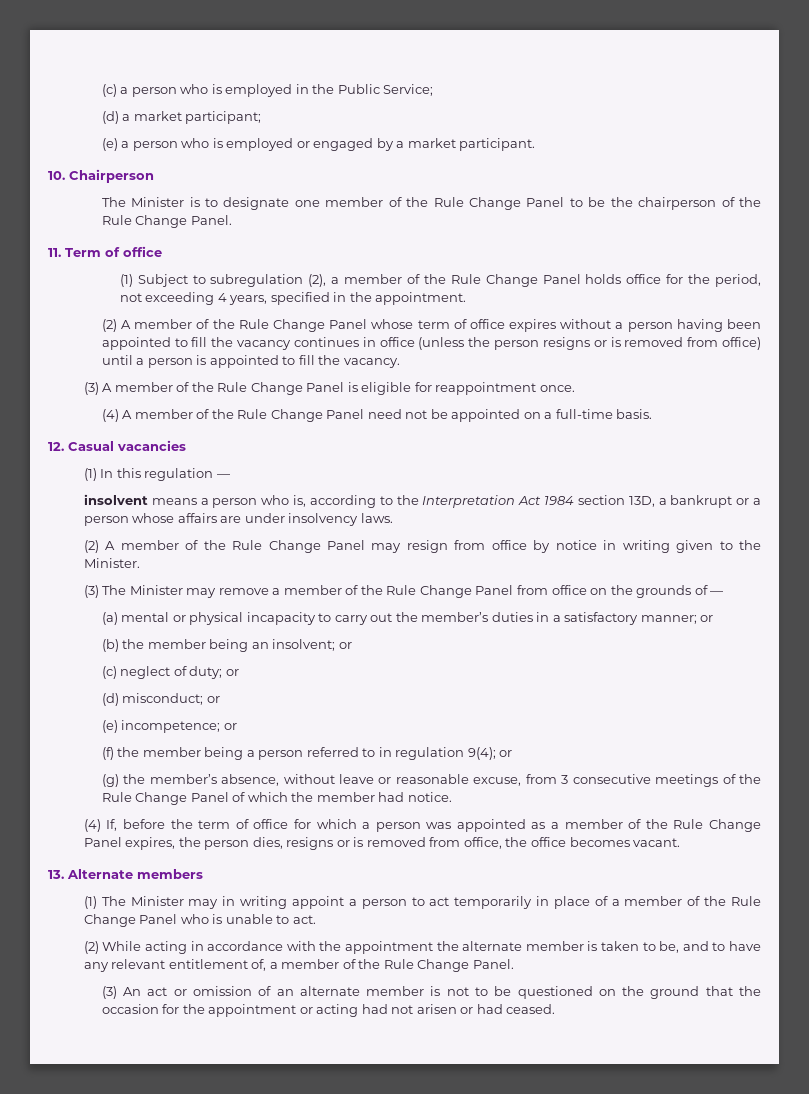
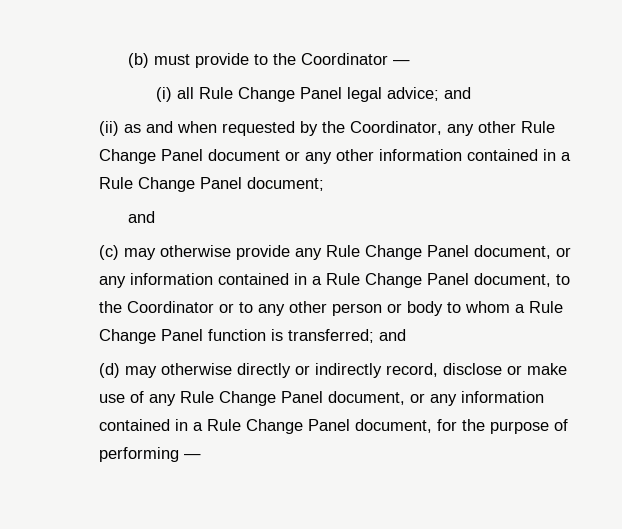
- (c) a person who is employed in the Public Service;
- (d) a market participant;
- (e) a person who is employed or engaged by a market participant.
- 10. Chairperson
- The Minister is to designate one member of the Rule Change Panel to be the chairperson of the Rule Change Panel.
- 11. Term of office
- (1) Subject to subregulation (2), a member of the Rule Change Panel holds office for the period, not exceeding 4 years, specified in the appointment.
- (2) A member of the Rule Change Panel whose term of office expires without a person having been appointed to fill the vacancy continues in office (unless the person resigns or is removed from office) until a person is appointed to fill the vacancy.
- (3) A member of the Rule Change Panel is eligible for reappointment once.
- (4) A member of the Rule Change Panel need not be appointed on a full-time basis.
- 12. Casual vacancies
- (1) In this regulation —
- insolvent means a person who is, according to the Interpretation Act 1984 section 13D, a bankrupt or a person whose affairs are under insolvency laws.
- (2) A member of the Rule Change Panel may resign from office by notice in writing given to the Minister.
- (3) The Minister may remove a member of the Rule Change Panel from office on the grounds of —
- (a) mental or physical incapacity to carry out the member’s duties in a satisfactory manner; or
- (b) the member being an insolvent; or
- (c) neglect of duty; or
- (d) misconduct; or
- (e) incompetence; or
- (f) the member being a person referred to in regulation 9(4); or
- (g) the member’s absence, without leave or reasonable excuse, from 3 consecutive meetings of the Rule Change Panel of which the member had notice.
- (4) If, before the term of office for which a person was appointed as a member of the Rule Change Panel expires, the person dies, resigns or is removed from office, the office becomes vacant.
- 13. Alternate members
- (1) The Minister may in writing appoint a person to act temporarily in place of a member of the Rule Change Panel who is unable to act.
- (2) While acting in accordance with the appointment the alternate member is taken to be, and to have any relevant entitlement of, a member of the Rule Change Panel.
- (3) An act or omission of an alternate member is not to be questioned on the ground that the occasion for the appointment or acting had not arisen or had ceased.
+ (b) must provide to the Coordinator —
+ (i) all Rule Change Panel legal advice; and
+ (ii) as and when requested by the Coordinator, any other Rule Change Panel document or any other information contained in a Rule Change Panel document;
+ and
+ (c) may otherwise provide any Rule Change Panel document, or any information contained in a Rule Change Panel document, to the Coordinator or to any other person or body to whom a Rule Change Panel function is transferred; and
+ (d) may otherwise directly or indirectly record, disclose or make use of any Rule Change Panel document, or any information contained in a Rule Change Panel document, for the purpose of performing —

